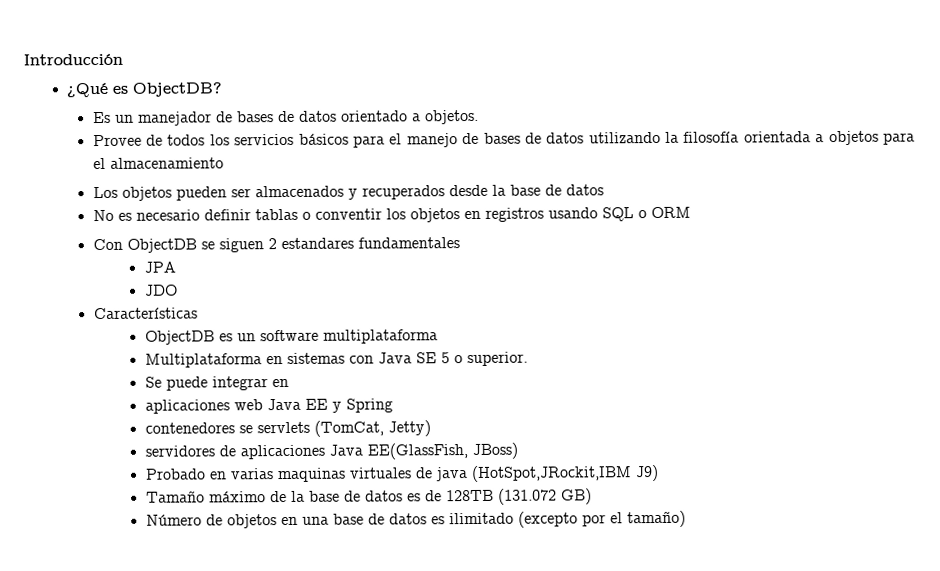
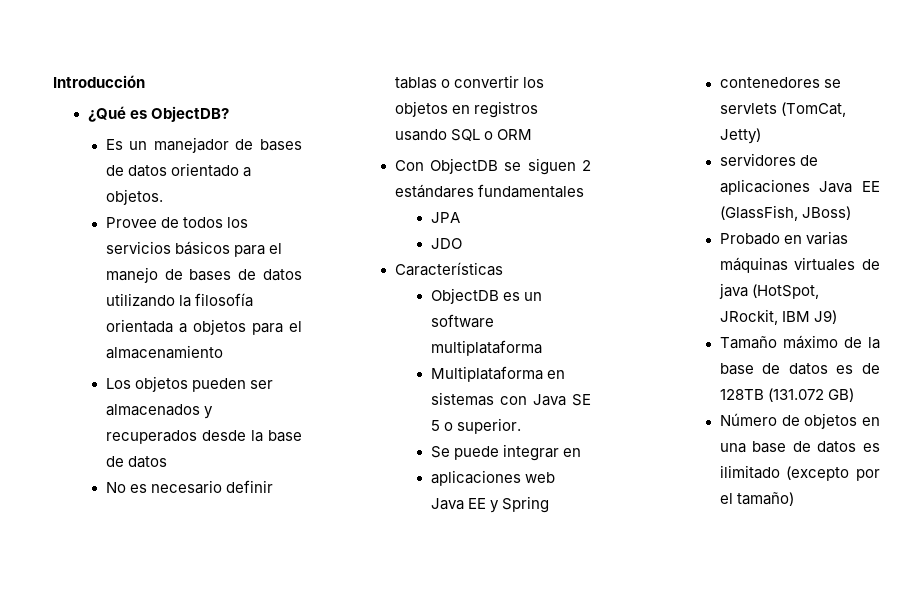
- No es necesario definir tablas o conventir los objetos en registros usando SQL o ORM
+ No es necesario definir tablas o convertir los objetos en registros usando SQL o ORM
- Con ObjectDB se siguen 2 estandares fundamentales
+ Con ObjectDB se siguen 2 estándares fundamentales
- servidores de aplicaciones Java EE(GlassFish, JBoss)
+ servidores de aplicaciones Java EE (GlassFish, JBoss)
- Probado en varias maquinas virtuales de java (HotSpot,JRockit,IBM J9)
+ Probado en varias máquinas virtuales de java (HotSpot, JRockit, IBM J9)

